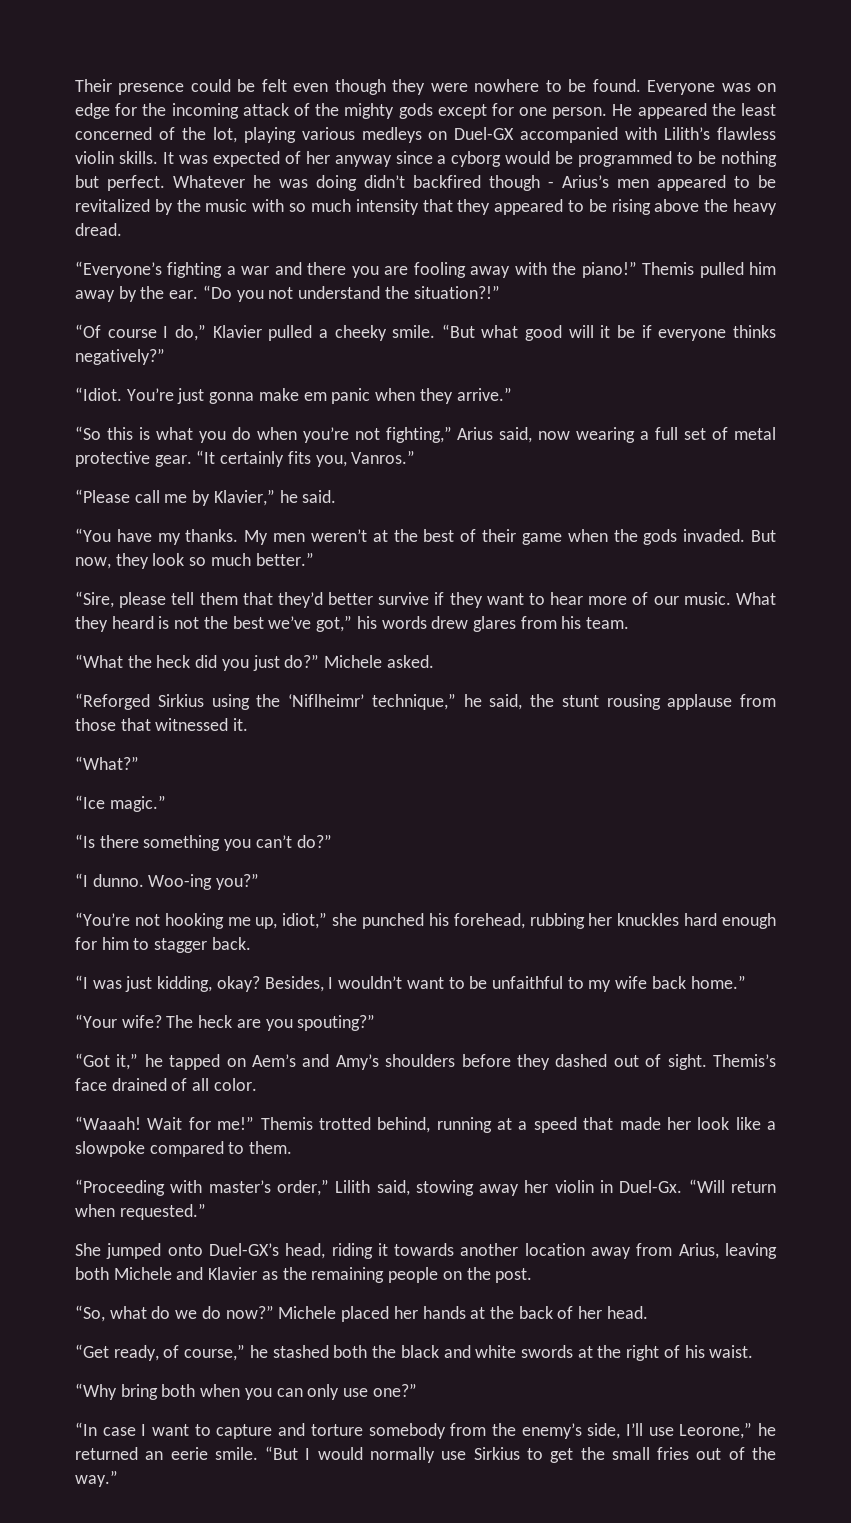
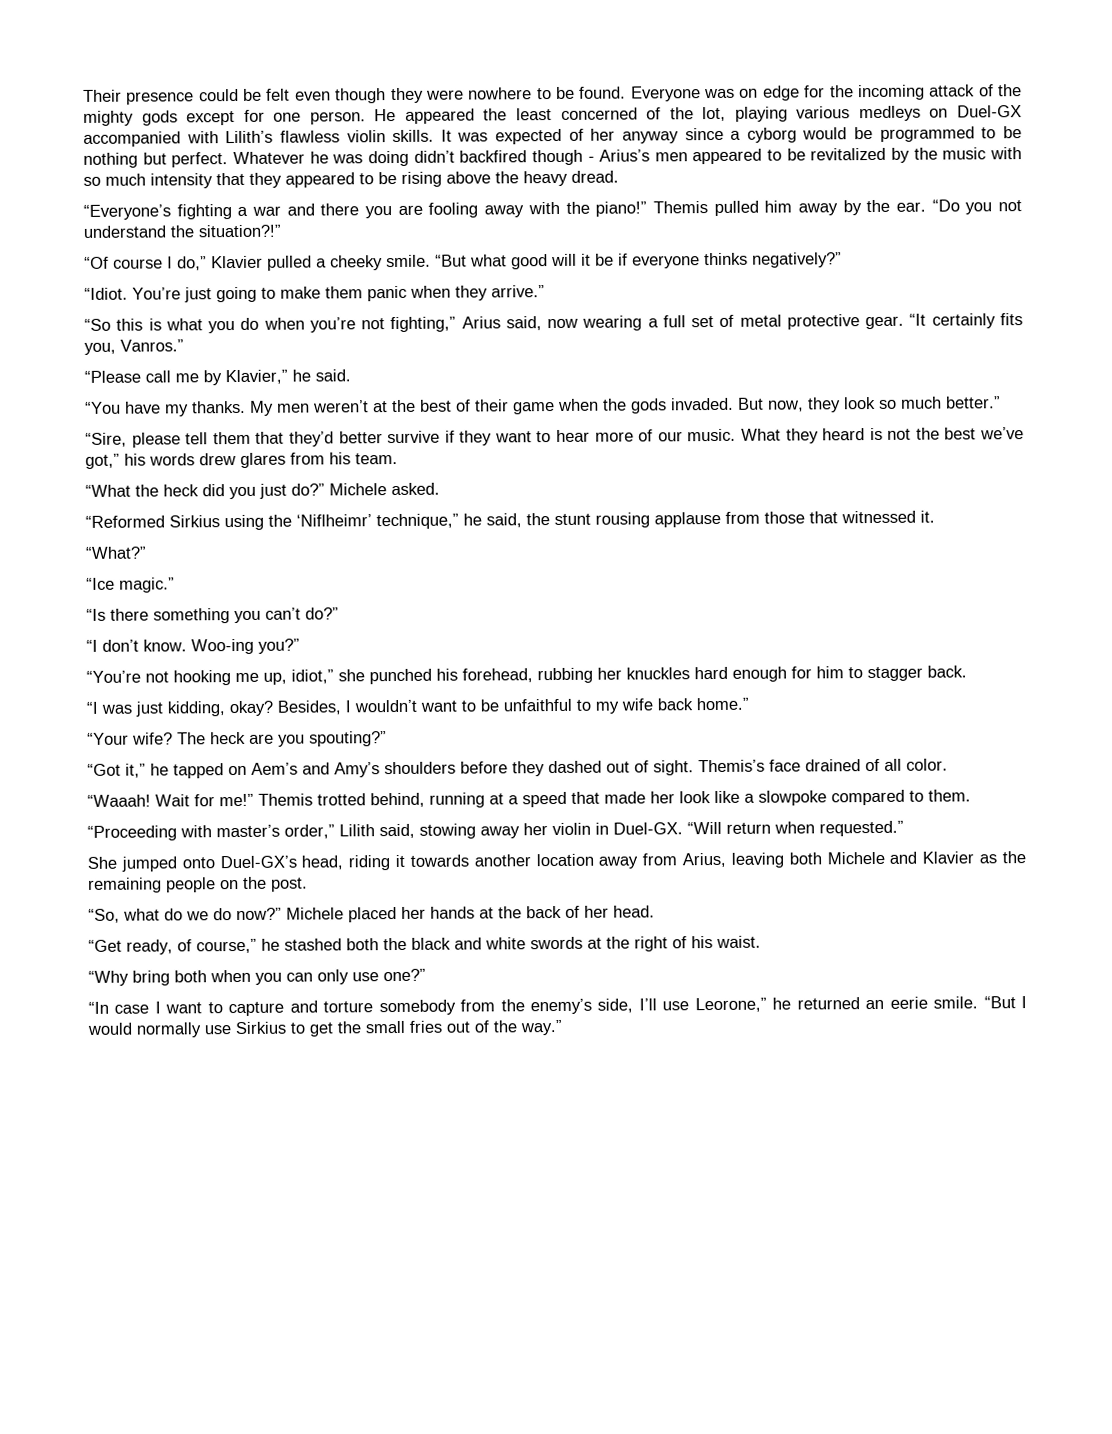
- You’re just gonna make em panic when they arrive.”
+ You’re just going to make them panic when they arrive.”
- “Reforged Sirkius using the ‘Niflheimr’ technique,” he said, the stunt rousing applause from those that witnessed it.
+ “Reformed Sirkius using the ‘Niflheimr’ technique,” he said, the stunt rousing applause from those that witnessed it.
- “I dunno.
+ “I don’t know.
- “Proceeding with master’s order,” Lilith said, stowing away her violin in Duel-Gx.
+ “Proceeding with master’s order,” Lilith said, stowing away her violin in Duel-GX.

